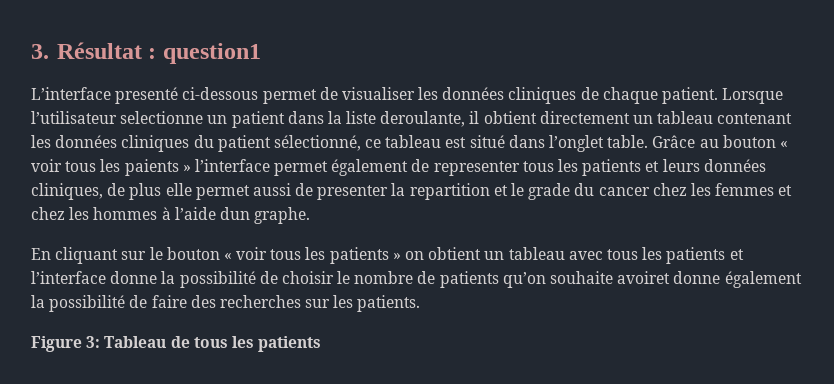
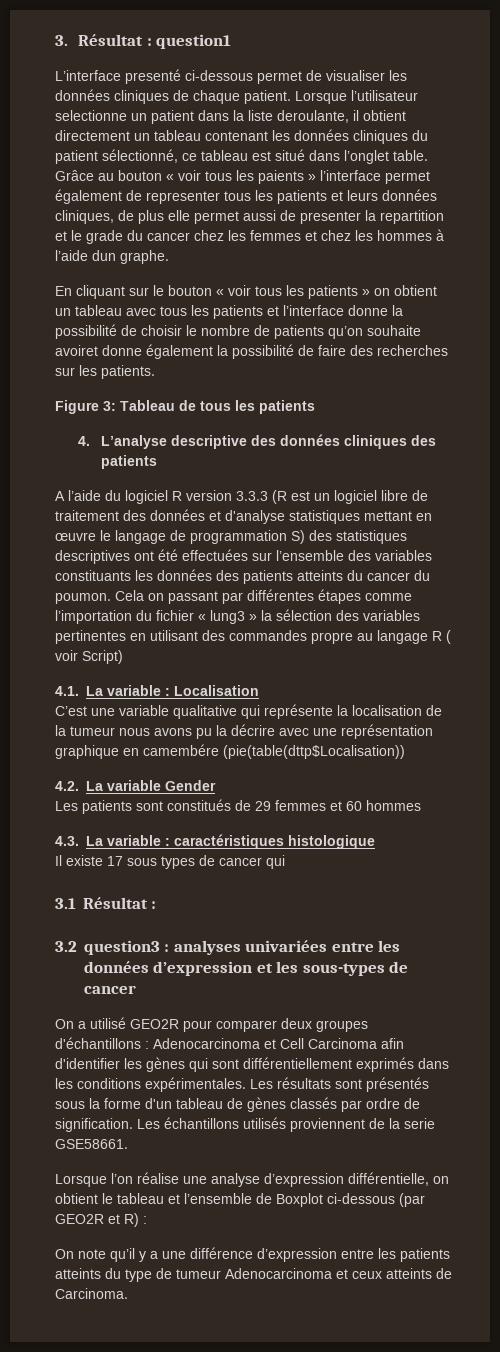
+ 4. L’analyse descriptive des données cliniques des patients
+ A l’aide du logiciel R version 3.3.3 (R est un logiciel libre de traitement des données et d'analyse statistiques mettant en œuvre le langage de programmation S) des statistiques descriptives ont été effectuées sur l’ensemble des variables constituants les données des patients atteints du cancer du poumon. Cela on passant par différentes étapes comme l’importation du fichier « lung3 » la sélection des variables pertinentes en utilisant des commandes propre au langage R ( voir Script)
+ 4.1. La variable : Localisation
+ C’est une variable qualitative qui représente la localisation de la tumeur nous avons pu la décrire avec une représentation graphique en camembére (pie(table(dttp$Localisation))
+ 4.2. La variable Gender
+ Les patients sont constitués de 29 femmes et 60 hommes
+ 4.3. La variable : caractéristiques histologique
+ Il existe 17 sous types de cancer qui
+ 3.1 Résultat :
+ 3.2 question3 : analyses univariées entre les données d’expression et les sous-types de cancer
+ On a utilisé GEO2R pour comparer deux groupes d'échantillons : Adenocarcinoma et Cell Carcinoma afin d'identifier les gènes qui sont différentiellement exprimés dans les conditions expérimentales. Les résultats sont présentés sous la forme d'un tableau de gènes classés par ordre de signification. Les échantillons utilisés proviennent de la serie GSE58661.
+ Lorsque l’on réalise une analyse d’expression différentielle, on obtient le tableau et l’ensemble de Boxplot ci-dessous (par GEO2R et R) :
+ On note qu’il y a une différence d’expression entre les patients atteints du type de tumeur Adenocarcinoma et ceux atteints de Carcinoma.

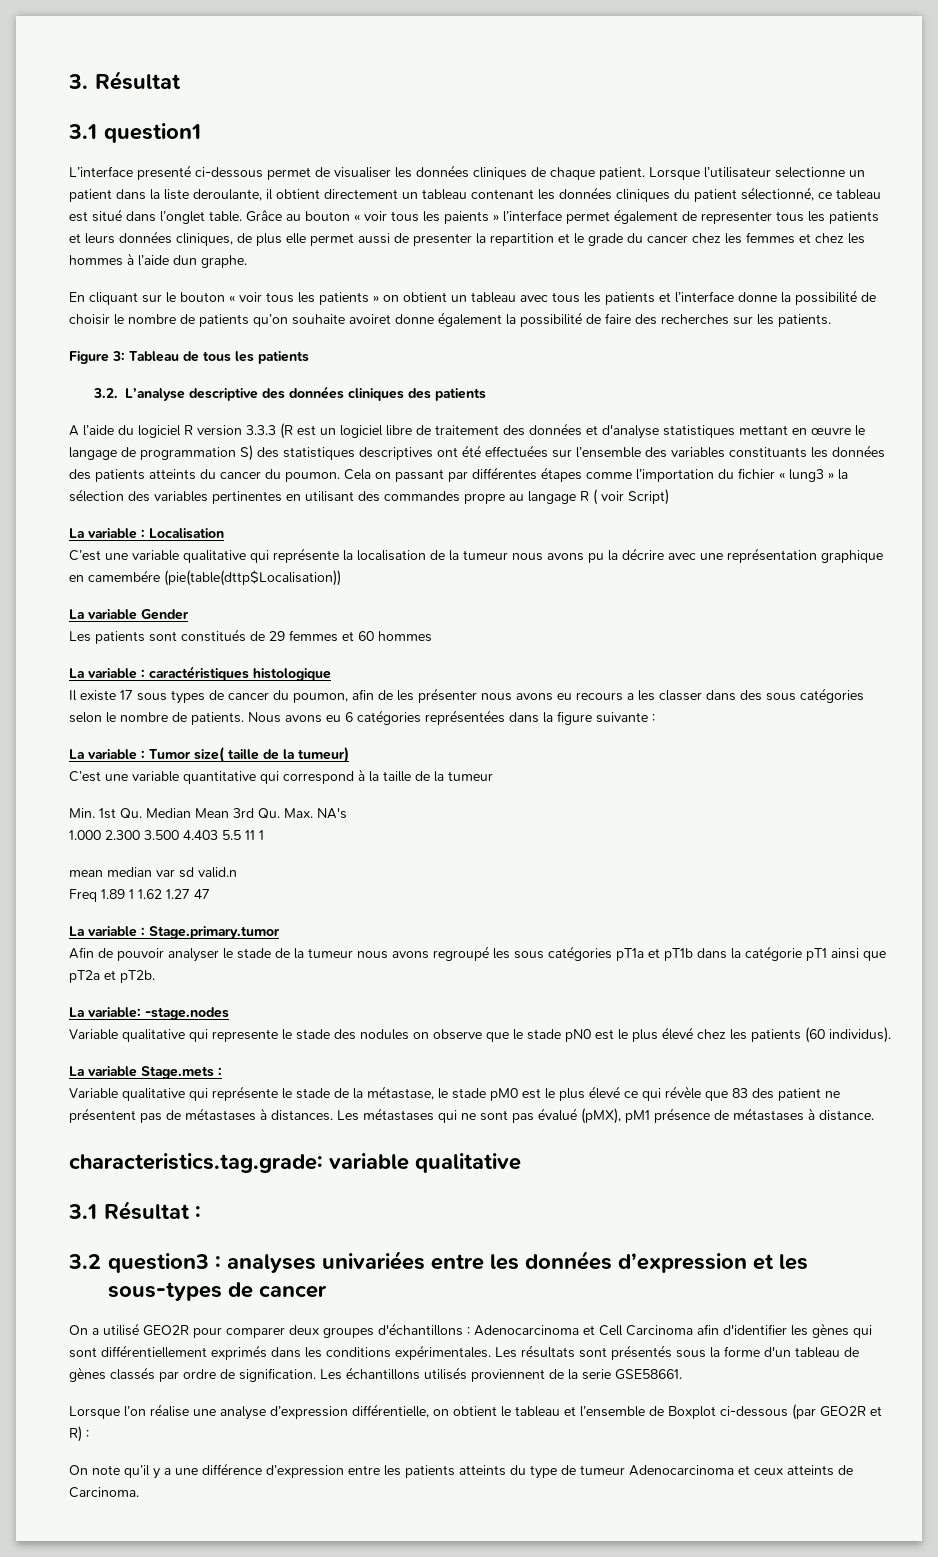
- 3. Résultat : question1
+ 3. Résultat
+ 3.1 question1
- 4. L’analyse descriptive des données cliniques des patients
+ 3.2. L’analyse descriptive des données cliniques des patients
- 4.1. La variable : Localisation
+ La variable : Localisation
- 4.2. La variable Gender
+ La variable Gender
- 4.3. La variable : caractéristiques histologique
+ La variable : caractéristiques histologique
- Il existe 17 sous types de cancer qui
+ Il existe 17 sous types de cancer du poumon, afin de les présenter nous avons eu recours a les classer dans des sous catégories selon le nombre de patients. Nous avons eu 6 catégories représentées dans la figure suivante :
+ La variable : Tumor size( taille de la tumeur)
+ C’est une variable quantitative qui correspond à la taille de la tumeur
+ Min. 1st Qu. Median Mean 3rd Qu. Max. NA's
+ 1.000 2.300 3.500 4.403 5.5 11 1
+ mean median var sd valid.n
+ Freq 1.89 1 1.62 1.27 47
+ La variable : Stage.primary.tumor
+ Afin de pouvoir analyser le stade de la tumeur nous avons regroupé les sous catégories pT1a et pT1b dans la catégorie pT1 ainsi que pT2a et pT2b.
+ La variable: -stage.nodes
+ Variable qualitative qui represente le stade des nodules on observe que le stade pN0 est le plus élevé chez les patients (60 individus).
+ La variable Stage.mets :
+ Variable qualitative qui représente le stade de la métastase, le stade pM0 est le plus élevé ce qui révèle que 83 des patient ne présentent pas de métastases à distances. Les métastases qui ne sont pas évalué (pMX), pM1 présence de métastases à distance.
+ characteristics.tag.grade: variable qualitative

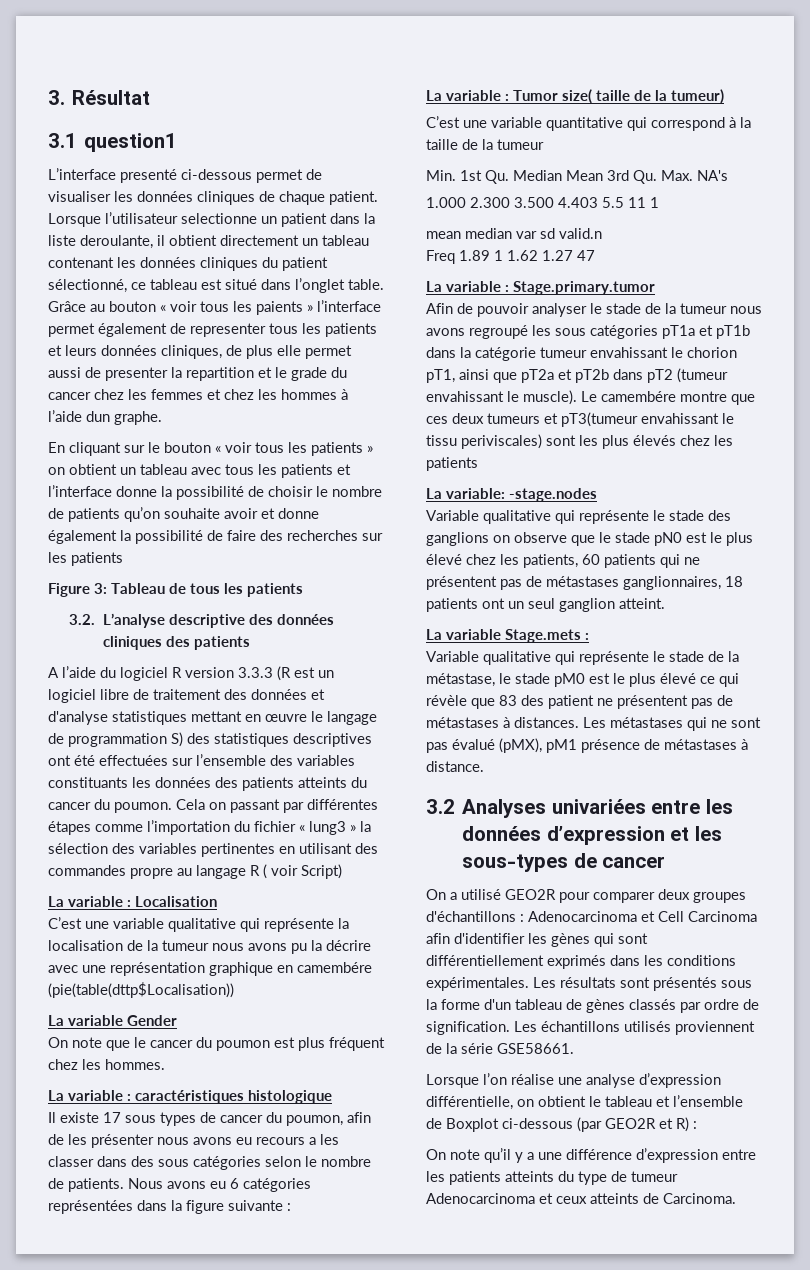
- En cliquant sur le bouton « voir tous les patients » on obtient un tableau avec tous les patients et l’interface donne la possibilité de choisir le nombre de patients qu’on souhaite avoiret donne également la possibilité de faire des recherches sur les patients.
+ En cliquant sur le bouton « voir tous les patients » on obtient un tableau avec tous les patients et l’interface donne la possibilité de choisir le nombre de patients qu’on souhaite avoir et donne également la possibilité de faire des recherches sur les patients
- Les patients sont constitués de 29 femmes et 60 hommes
+ On note que le cancer du poumon est plus fréquent chez les hommes.
- Afin de pouvoir analyser le stade de la tumeur nous avons regroupé les sous catégories pT1a et pT1b dans la catégorie pT1 ainsi que pT2a et pT2b.
+ Afin de pouvoir analyser le stade de la tumeur nous avons regroupé les sous catégories pT1a et pT1b dans la catégorie tumeur envahissant le chorion pT1, ainsi que pT2a et pT2b dans pT2 (tumeur envahissant le muscle). Le camembére montre que ces deux tumeurs et pT3(tumeur envahissant le tissu periviscales) sont les plus élevés chez les patients
- Variable qualitative qui represente le stade des nodules on observe que le stade pN0 est le plus élevé chez les patients (60 individus).
+ Variable qualitative qui représente le stade des ganglions on observe que le stade pN0 est le plus élevé chez les patients, 60 patients qui ne présentent pas de métastases ganglionnaires, 18 patients ont un seul ganglion atteint.
- characteristics.tag.grade: variable qualitative
- 3.1 Résultat :
- 3.2 question3 : analyses univariées entre les données d’expression et les sous-types de cancer
+ 3.2 Analyses univariées entre les données d’expression et les sous-types de cancer
- Les échantillons utilisés proviennent de la serie GSE58661.
+ Les échantillons utilisés proviennent de la série GSE58661.

